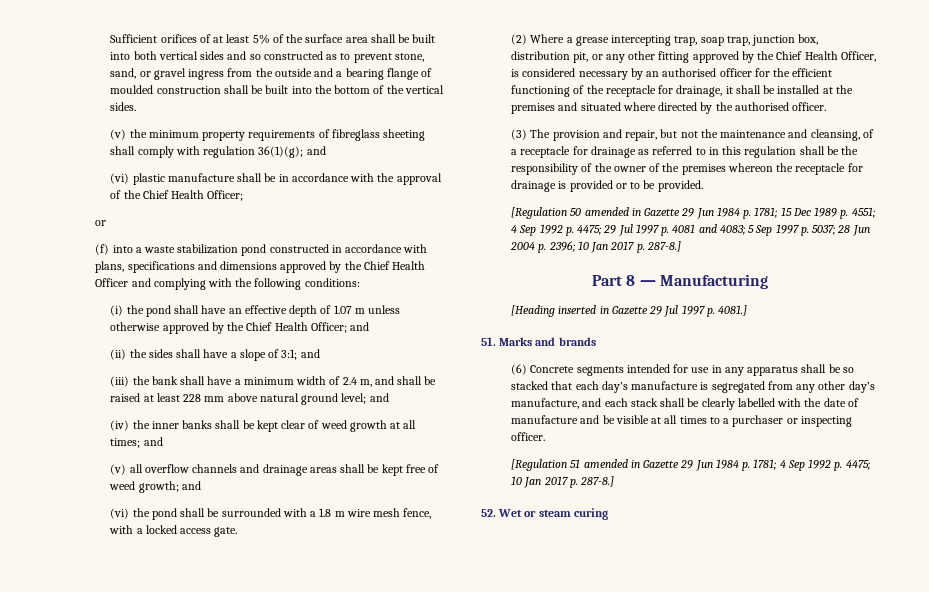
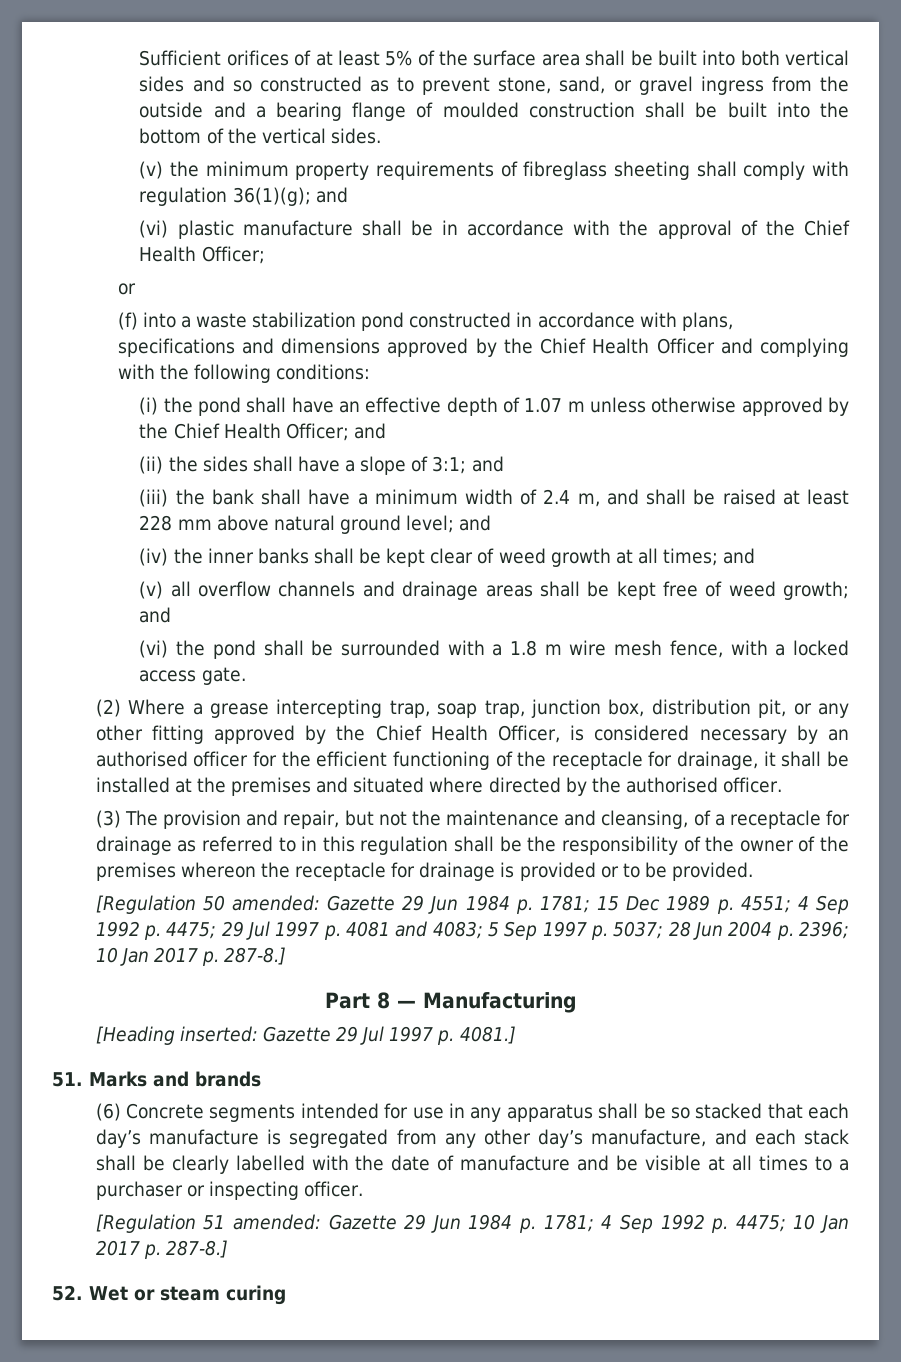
- [Regulation 50 amended in Gazette 29 Jun 1984 p. 1781; 15 Dec 1989 p. 4551; 4 Sep 1992 p. 4475; 29 Jul 1997 p. 4081 and 4083; 5 Sep 1997 p. 5037; 28 Jun 2004 p. 2396; 10 Jan 2017 p. 287-8.]
+ [Regulation 50 amended: Gazette 29 Jun 1984 p. 1781; 15 Dec 1989 p. 4551; 4 Sep 1992 p. 4475; 29 Jul 1997 p. 4081 and 4083; 5 Sep 1997 p. 5037; 28 Jun 2004 p. 2396; 10 Jan 2017 p. 287-8.]
- [Heading inserted in Gazette 29 Jul 1997 p. 4081.]
+ [Heading inserted: Gazette 29 Jul 1997 p. 4081.]
- [Regulation 51 amended in Gazette 29 Jun 1984 p. 1781; 4 Sep 1992 p. 4475; 10 Jan 2017 p. 287-8.]
+ [Regulation 51 amended: Gazette 29 Jun 1984 p. 1781; 4 Sep 1992 p. 4475; 10 Jan 2017 p. 287-8.]

